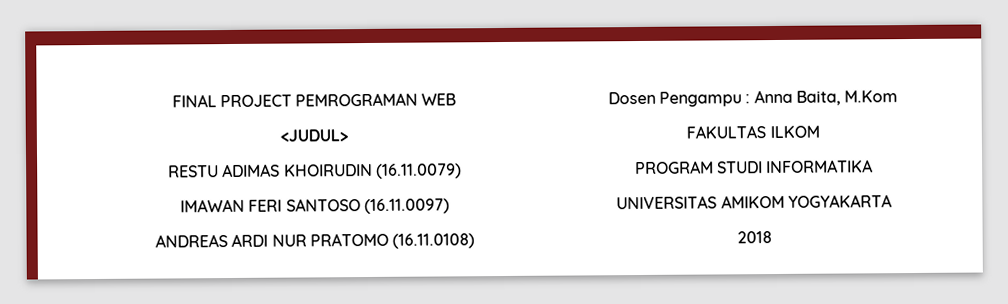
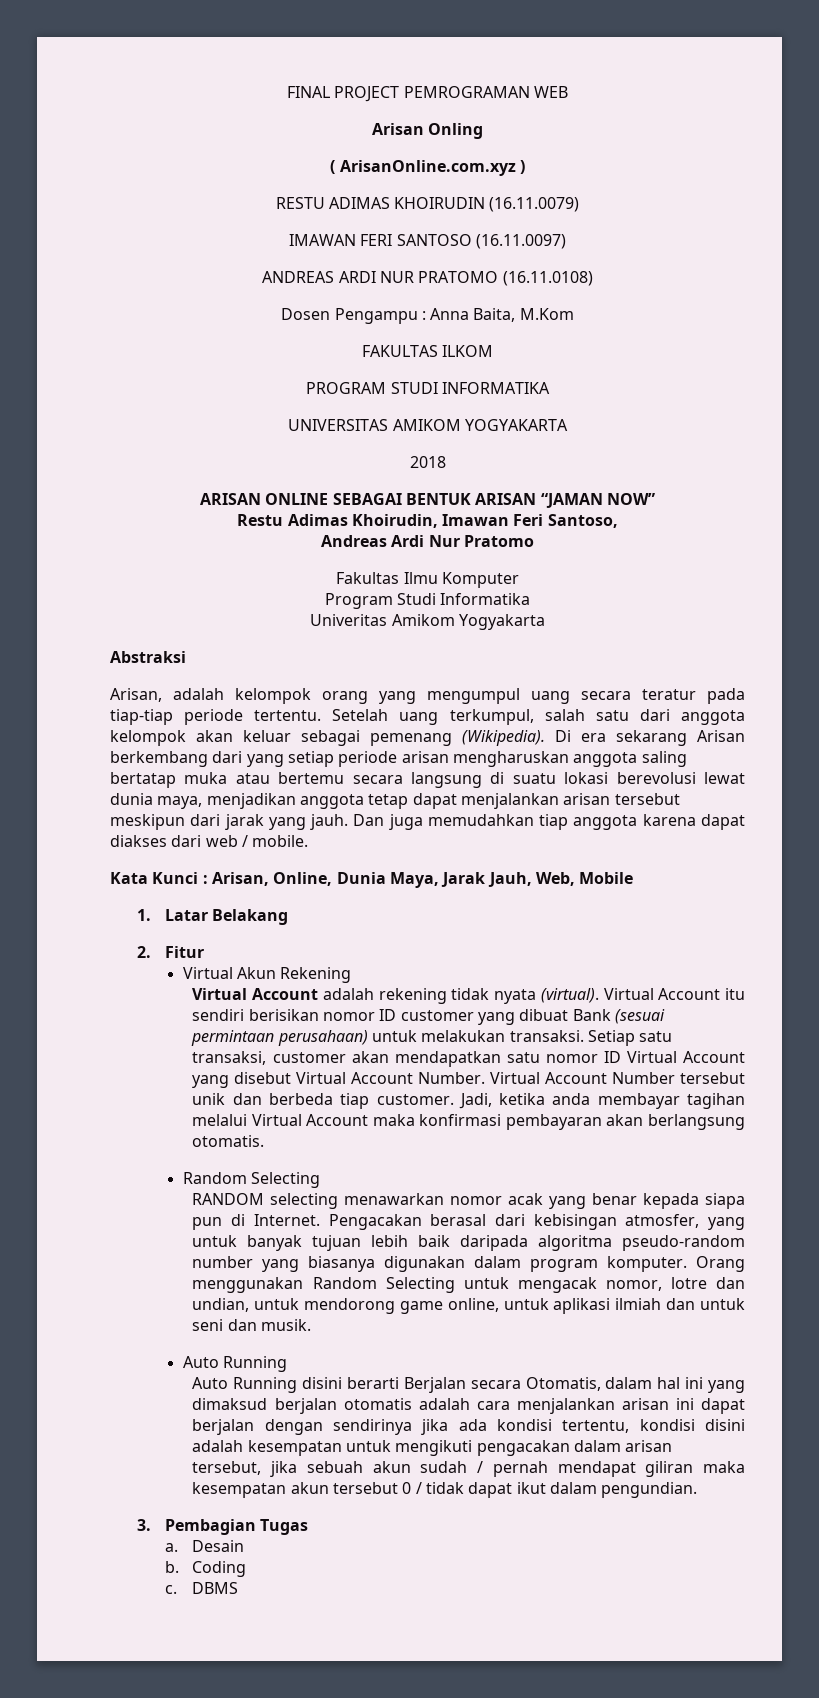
- <JUDUL>
+ Arisan Onling
+ ( ArisanOnline.com.xyz )
+ ARISAN ONLINE SEBAGAI BENTUK ARISAN “JAMAN NOW”
+ Restu Adimas Khoirudin, Imawan Feri Santoso,
+ Andreas Ardi Nur Pratomo
+ Fakultas Ilmu Komputer
+ Program Studi Informatika
+ Univeritas Amikom Yogyakarta
+ Abstraksi
+ Arisan, adalah kelompok orang yang mengumpul uang secara teratur pada tiap-tiap periode tertentu. Setelah uang terkumpul, salah satu dari anggota kelompok akan keluar sebagai pemenang (Wikipedia). Di era sekarang Arisan berkembang dari yang setiap periode arisan mengharuskan anggota saling bertatap muka atau bertemu secara langsung di suatu lokasi berevolusi lewat dunia maya, menjadikan anggota tetap dapat menjalankan arisan tersebut meskipun dari jarak yang jauh. Dan juga memudahkan tiap anggota karena dapat diakses dari web / mobile.
+ Kata Kunci : Arisan, Online, Dunia Maya, Jarak Jauh, Web, Mobile
+ 1. Latar Belakang
+ 2. Fitur
+ Virtual Akun Rekening
+ Virtual Account adalah rekening tidak nyata (virtual). Virtual Account itu sendiri berisikan nomor ID customer yang dibuat Bank (sesuai permintaan perusahaan) untuk melakukan transaksi. Setiap satu transaksi, customer akan mendapatkan satu nomor ID Virtual Account yang disebut Virtual Account Number. Virtual Account Number tersebut unik dan berbeda tiap customer. Jadi, ketika anda membayar tagihan melalui Virtual Account maka konfirmasi pembayaran akan berlangsung otomatis.
+ Random Selecting
+ RANDOM selecting menawarkan nomor acak yang benar kepada siapa pun di Internet. Pengacakan berasal dari kebisingan atmosfer, yang untuk banyak tujuan lebih baik daripada algoritma pseudo-random number yang biasanya digunakan dalam program komputer. Orang menggunakan Random Selecting untuk mengacak nomor, lotre dan undian, untuk mendorong game online, untuk aplikasi ilmiah dan untuk seni dan musik.
+ Auto Running
+ Auto Running disini berarti Berjalan secara Otomatis, dalam hal ini yang dimaksud berjalan otomatis adalah cara menjalankan arisan ini dapat berjalan dengan sendirinya jika ada kondisi tertentu, kondisi disini adalah kesempatan untuk mengikuti pengacakan dalam arisan tersebut, jika sebuah akun sudah / pernah mendapat giliran maka kesempatan akun tersebut 0 / tidak dapat ikut dalam pengundian.
+ 3. Pembagian Tugas
+ a. Desain
+ b. Coding
+ c. DBMS

